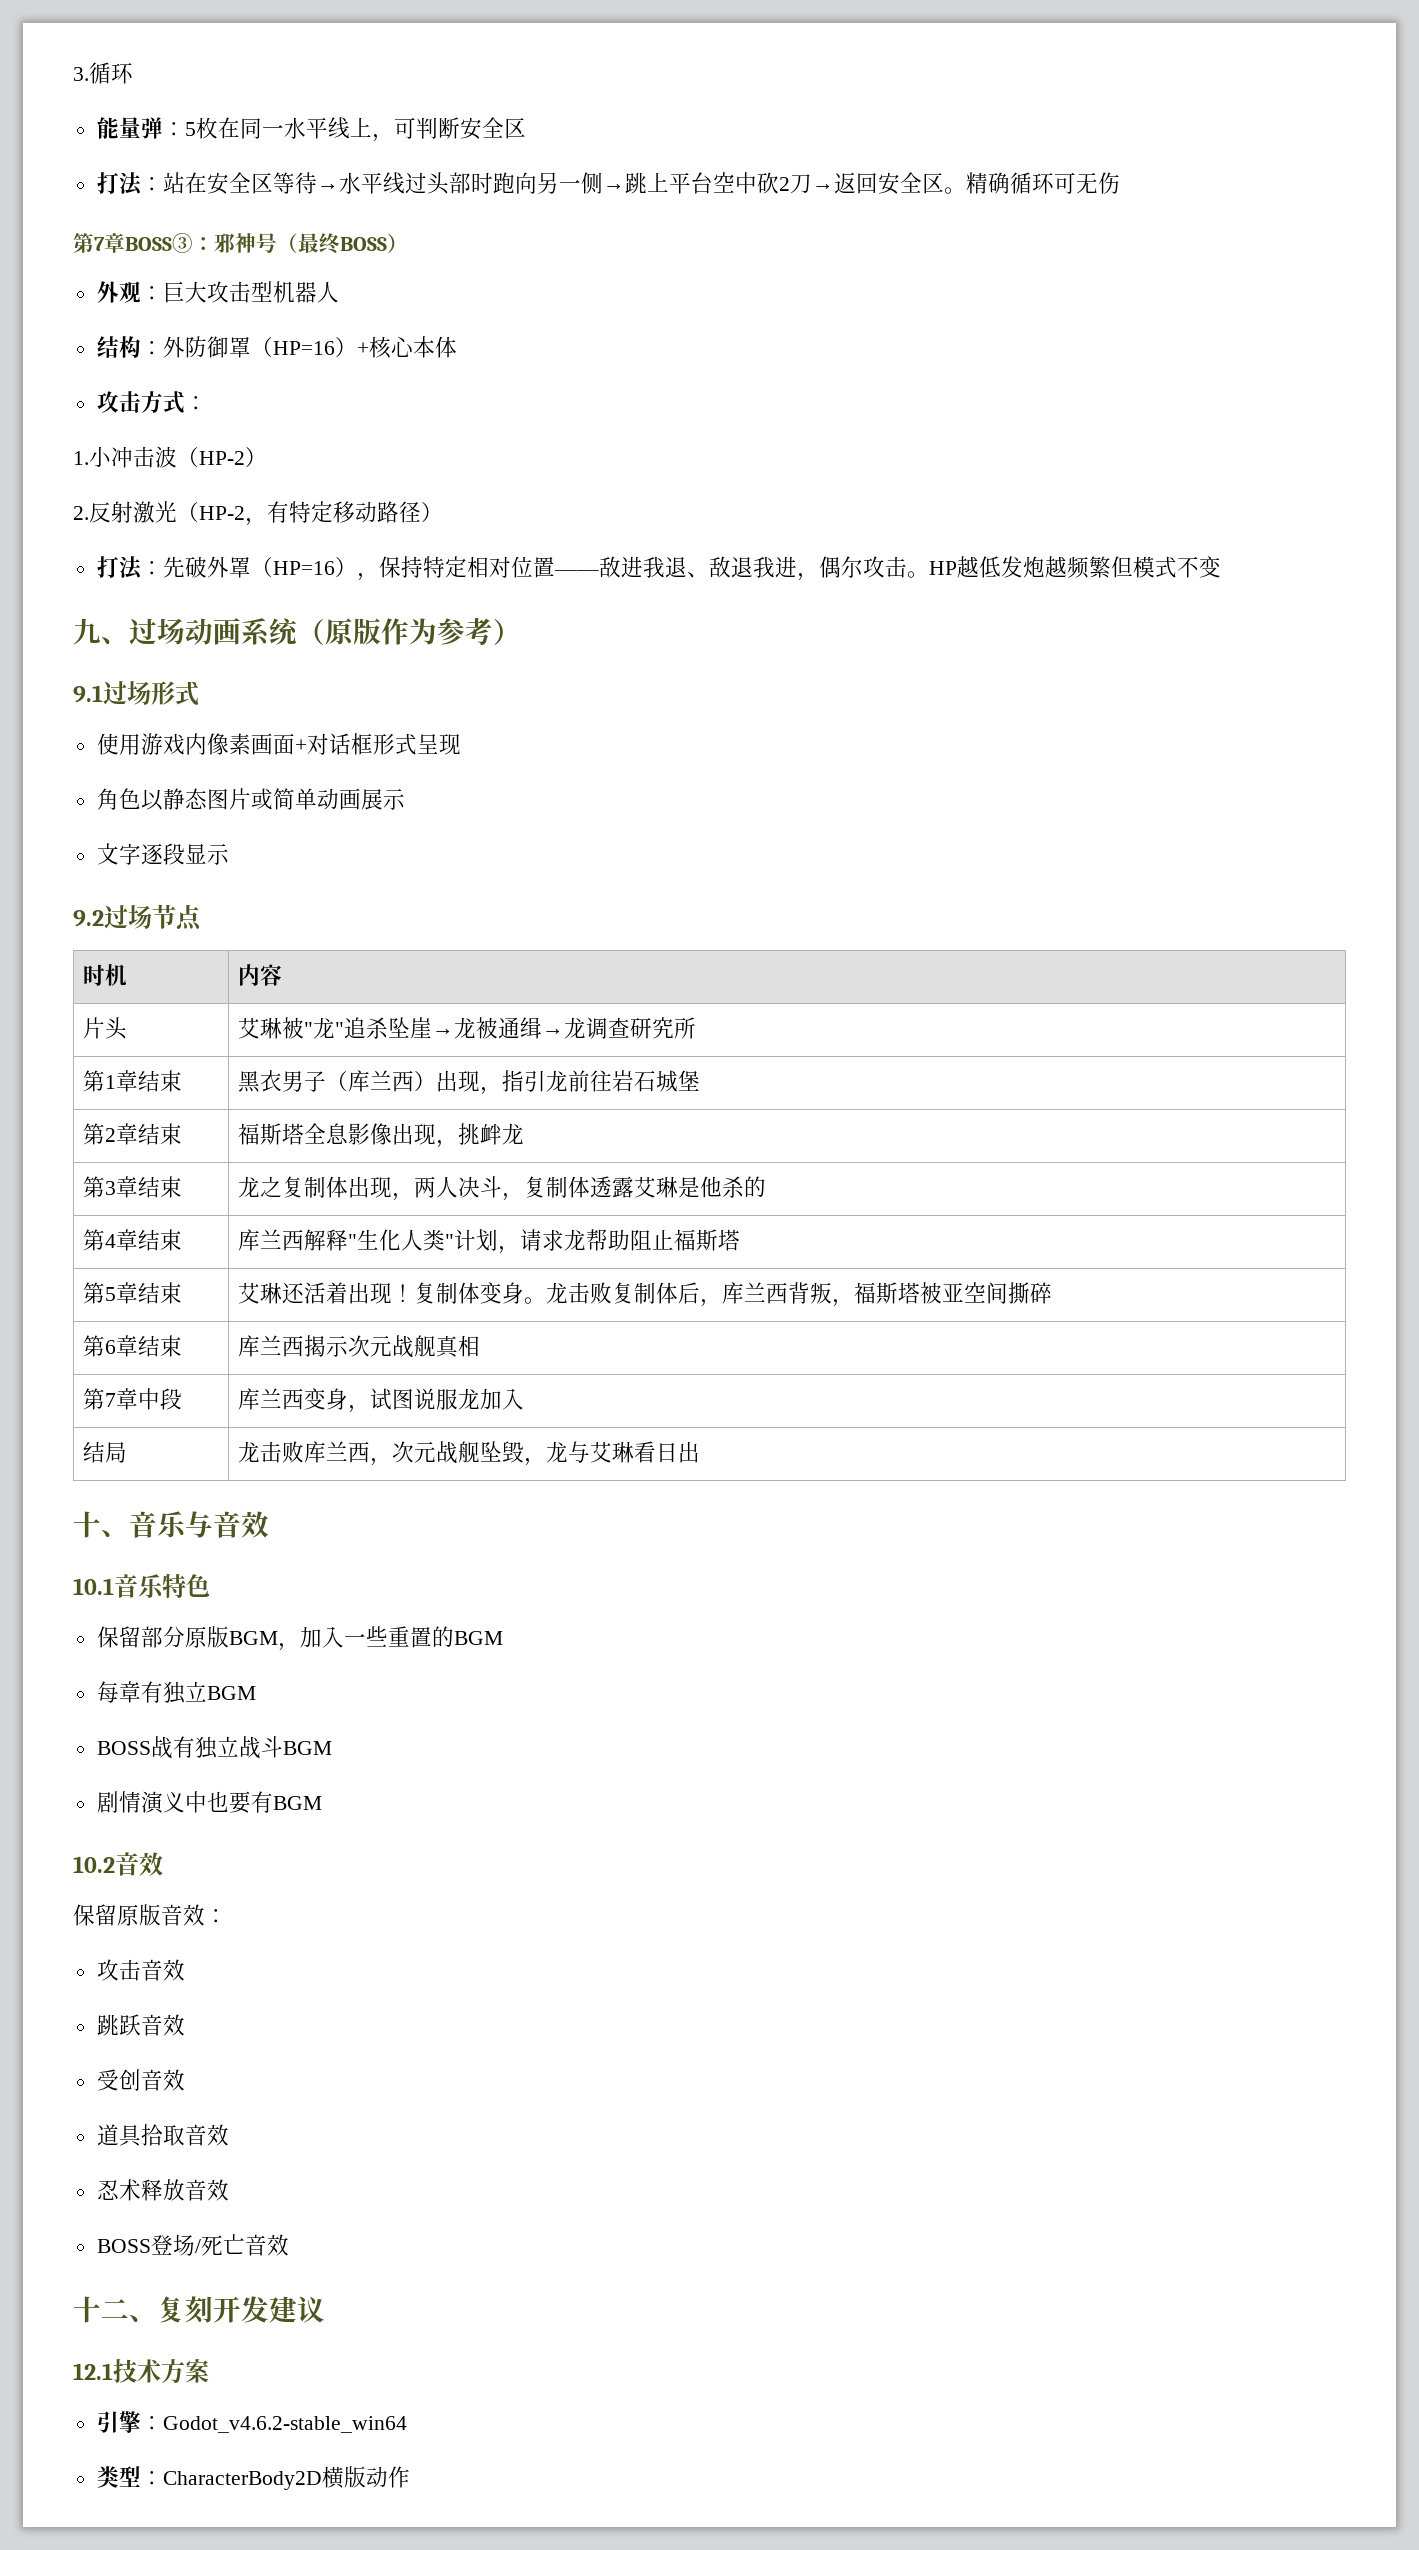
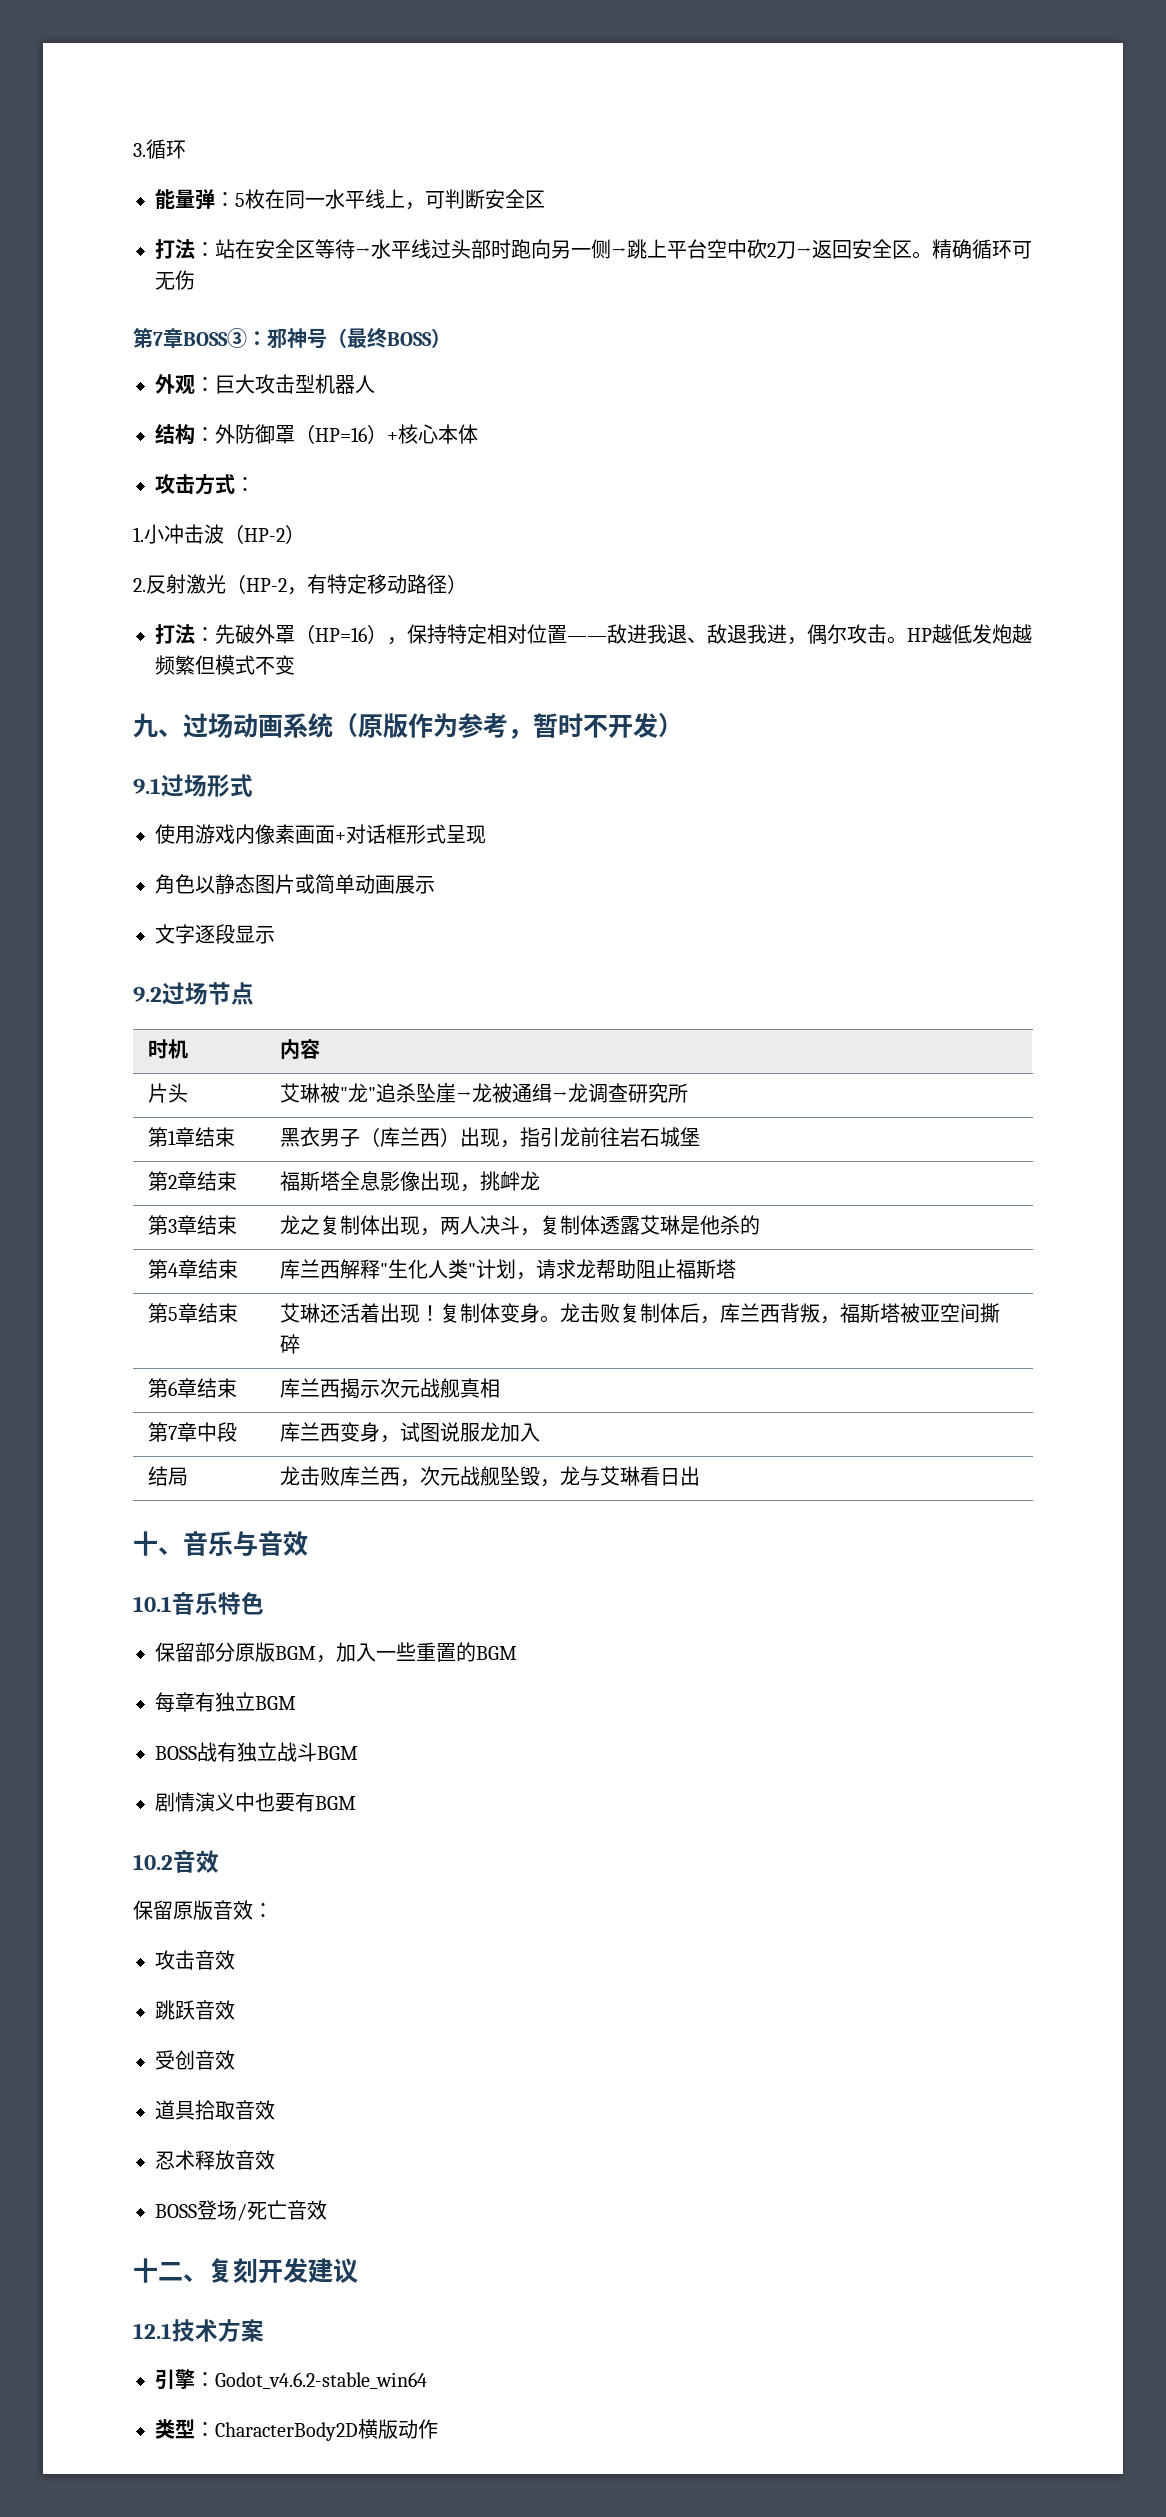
- 九、过场动画系统（原版作为参考）
+ 九、过场动画系统（原版作为参考，暂时不开发）

